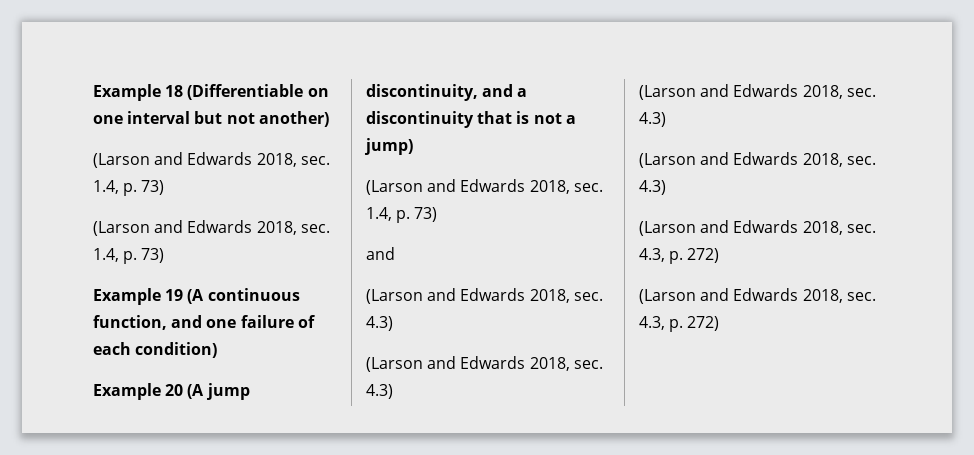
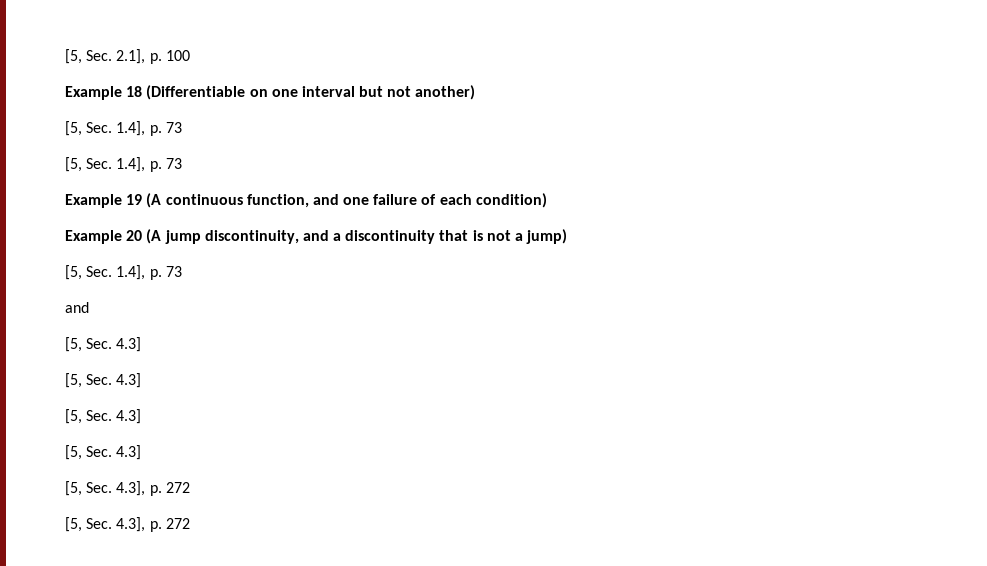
+ [5, Sec. 2.1], p. 100
  Example 18 (Differentiable on one interval but not another)
- (Larson and Edwards 2018, sec. 1.4, p. 73)
- (Larson and Edwards 2018, sec. 1.4, p. 73)
+ [5, Sec. 1.4], p. 73
+ [5, Sec. 1.4], p. 73
  Example 20 (A jump discontinuity, and a discontinuity that is not a jump)
- (Larson and Edwards 2018, sec. 1.4, p. 73)
+ [5, Sec. 1.4], p. 73
  and
- (Larson and Edwards 2018, sec. 4.3)
- (Larson and Edwards 2018, sec. 4.3)
- (Larson and Edwards 2018, sec. 4.3)
- (Larson and Edwards 2018, sec. 4.3)
- (Larson and Edwards 2018, sec. 4.3, p. 272)
- (Larson and Edwards 2018, sec. 4.3, p. 272)
+ [5, Sec. 4.3]
+ [5, Sec. 4.3]
+ [5, Sec. 4.3]
+ [5, Sec. 4.3]
+ [5, Sec. 4.3], p. 272
+ [5, Sec. 4.3], p. 272

